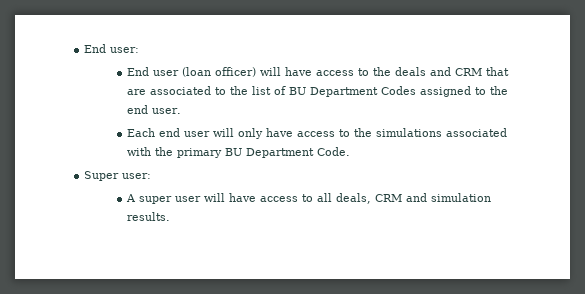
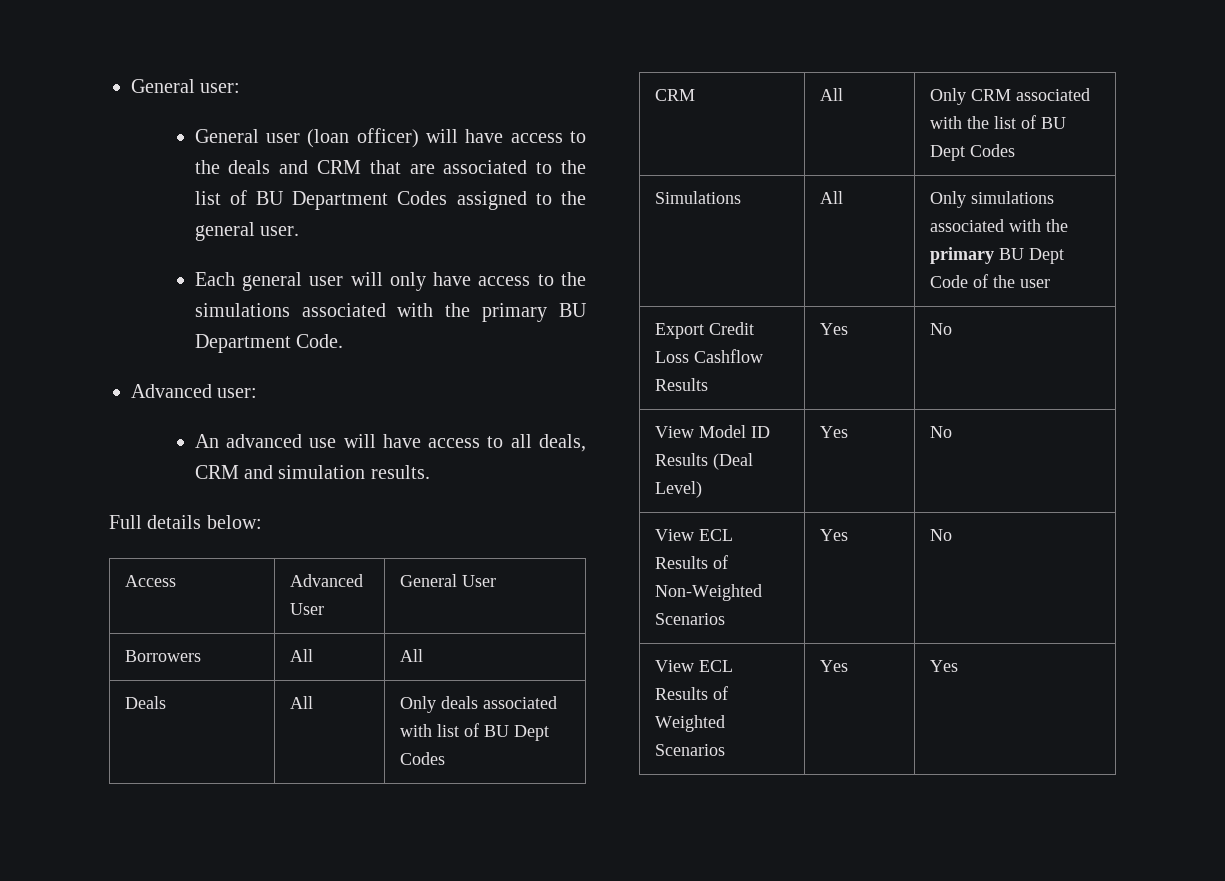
- End user:
- End user (loan officer) will have access to the deals and CRM that are associated to the list of BU Department Codes assigned to the end user.
+ General user:
+ General user (loan officer) will have access to the deals and CRM that are associated to the list of BU Department Codes assigned to the general user.
- Each end user will only have access to the simulations associated with the primary BU Department Code.
+ Each general user will only have access to the simulations associated with the primary BU Department Code.
- Super user:
- A super user will have access to all deals, CRM and simulation results.
+ Advanced user:
+ An advanced use will have access to all deals, CRM and simulation results.
+ Full details below:
+ Access | Advanced User | General User
+ Borrowers | All | All
+ Deals | All | Only deals associated with list of BU Dept Codes
+ CRM | All | Only CRM associated with the list of BU Dept Codes
+ Simulations | All | Only simulations associated with the primary BU Dept Code of the user
+ Export Credit Loss Cashflow Results | Yes | No
+ View Model ID Results (Deal Level) | Yes | No
+ View ECL Results of Non-Weighted Scenarios | Yes | No
+ View ECL Results of Weighted Scenarios | Yes | Yes

